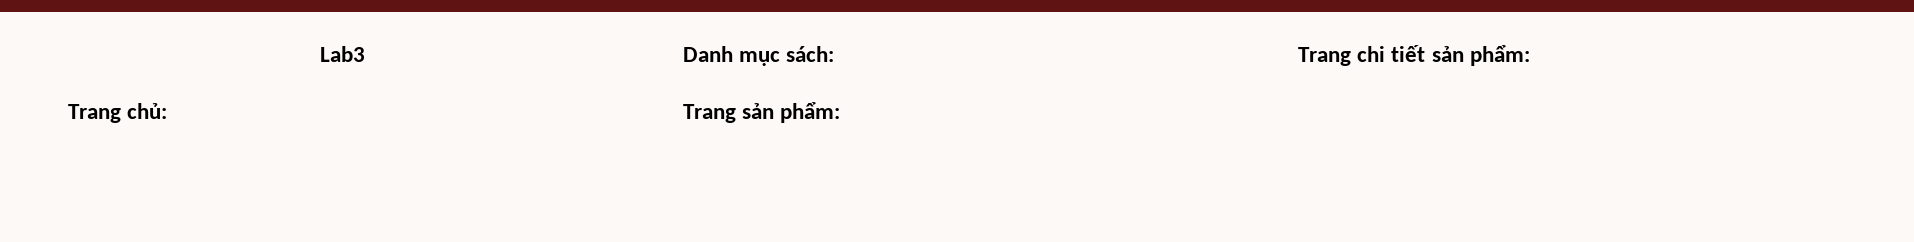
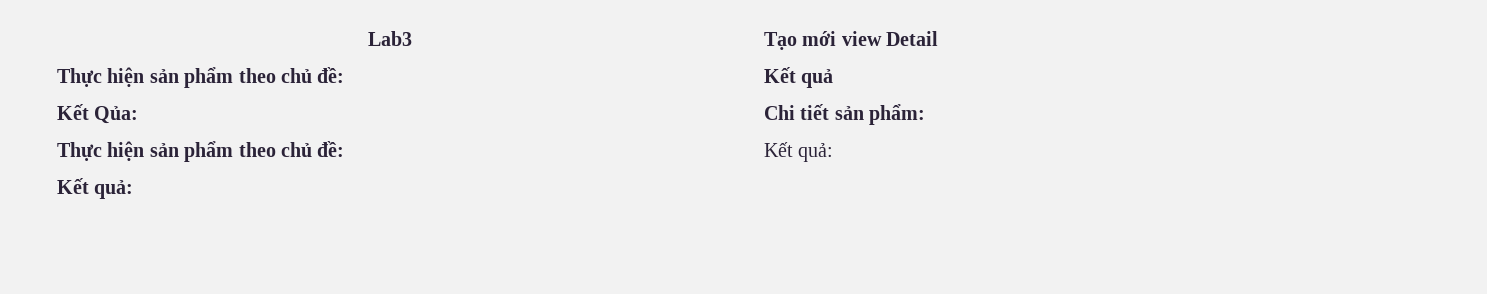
  Lab3
- Trang chủ:
- Danh mục sách:
- Trang sản phẩm:
- Trang chi tiết sản phẩm:
+ Thực hiện sản phẩm theo chủ đề:
+ Kết Qủa:
+ Thực hiện sản phẩm theo chủ đề:
+ Kết quả:
+ Tạo mới view Detail
+ Kết quả
+ Chi tiết sản phẩm:
+ Kết quả:

